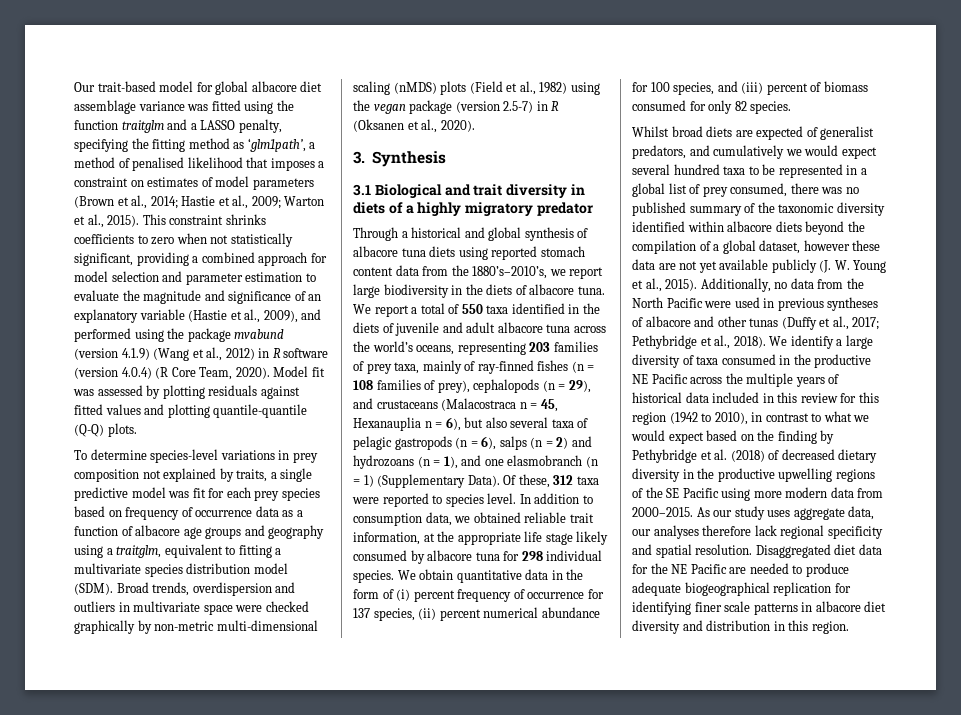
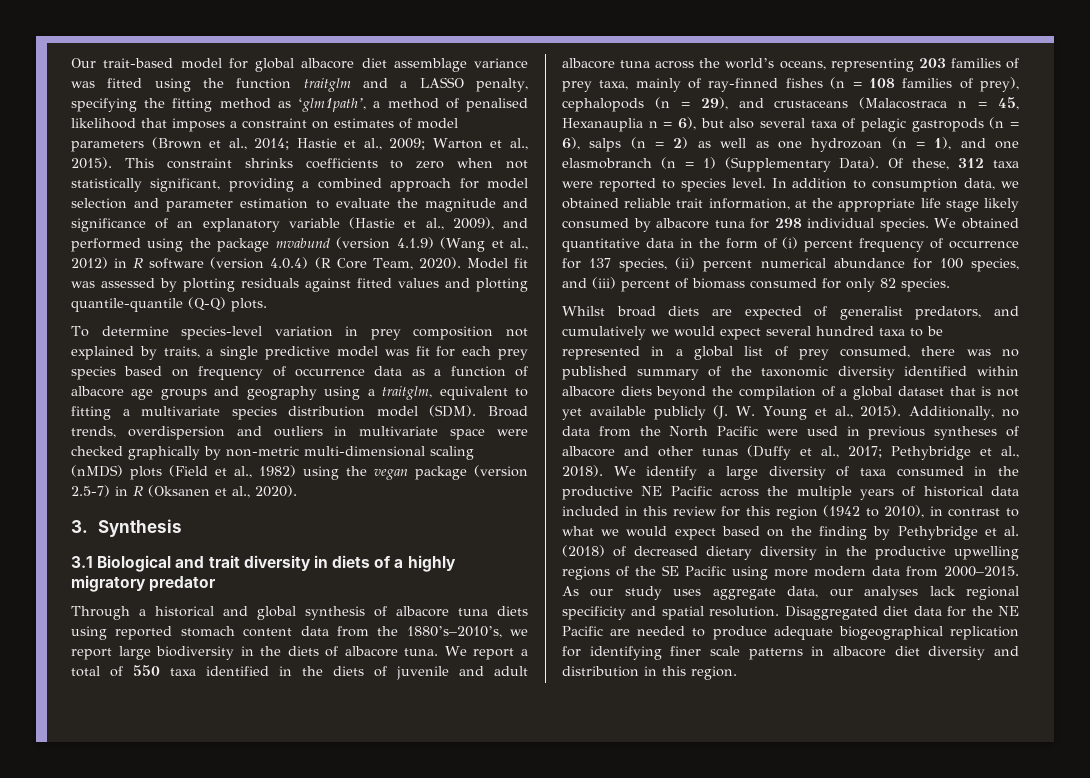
- To determine species-level variations in prey composition not explained by traits, a single predictive model was fit for each prey species based on frequency of occurrence data as a function of albacore age groups and geography using a traitglm, equivalent to fitting a multivariate species distribution model (SDM).
+ To determine species-level variation in prey composition not explained by traits, a single predictive model was fit for each prey species based on frequency of occurrence data as a function of albacore age groups and geography using a traitglm, equivalent to fitting a multivariate species distribution model (SDM).
- We report a total of 550 taxa identified in the diets of juvenile and adult albacore tuna across the world’s oceans, representing 203 families of prey taxa, mainly of ray-finned fishes (n = 108 families of prey), cephalopods (n = 29), and crustaceans (Malacostraca n = 45, Hexanauplia n = 6), but also several taxa of pelagic gastropods (n = 6), salps (n = 2) and hydrozoans (n = 1), and one elasmobranch (n = 1) (Supplementary Data).
+ We report a total of 550 taxa identified in the diets of juvenile and adult albacore tuna across the world’s oceans, representing 203 families of prey taxa, mainly of ray-finned fishes (n = 108 families of prey), cephalopods (n = 29), and crustaceans (Malacostraca n = 45, Hexanauplia n = 6), but also several taxa of pelagic gastropods (n = 6), salps (n = 2) as well as one hydrozoan (n = 1), and one elasmobranch (n = 1) (Supplementary Data).
- We obtain quantitative data in the form of (i) percent frequency of occurrence for 137 species, (ii) percent numerical abundance for 100 species, and (iii) percent of biomass consumed for only 82 species.
+ We obtained quantitative data in the form of (i) percent frequency of occurrence for 137 species, (ii) percent numerical abundance for 100 species, and (iii) percent of biomass consumed for only 82 species.
- Whilst broad diets are expected of generalist predators, and cumulatively we would expect several hundred taxa to be represented in a global list of prey consumed, there was no published summary of the taxonomic diversity identified within albacore diets beyond the compilation of a global dataset, however these data are not yet available publicly (J. W. Young et al., 2015).
+ Whilst broad diets are expected of generalist predators, and cumulatively we would expect several hundred taxa to be represented in a global list of prey consumed, there was no published summary of the taxonomic diversity identified within albacore diets beyond the compilation of a global dataset that is not yet available publicly (J. W. Young et al., 2015).
- As our study uses aggregate data, our analyses therefore lack regional specificity and spatial resolution.
+ As our study uses aggregate data, our analyses lack regional specificity and spatial resolution.

